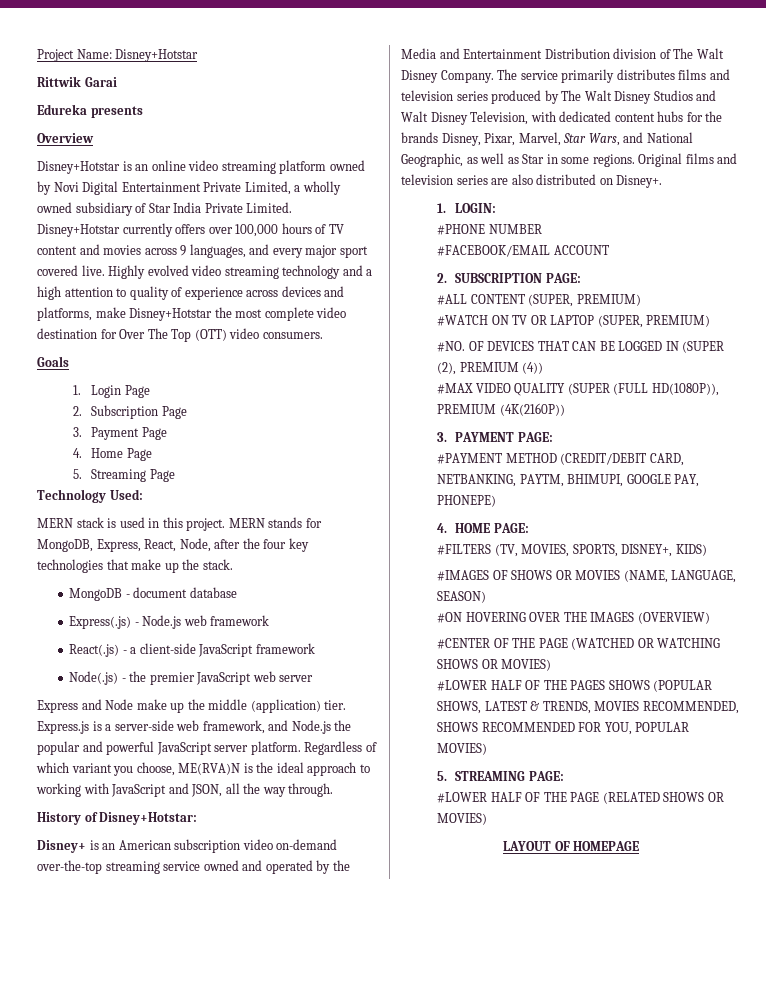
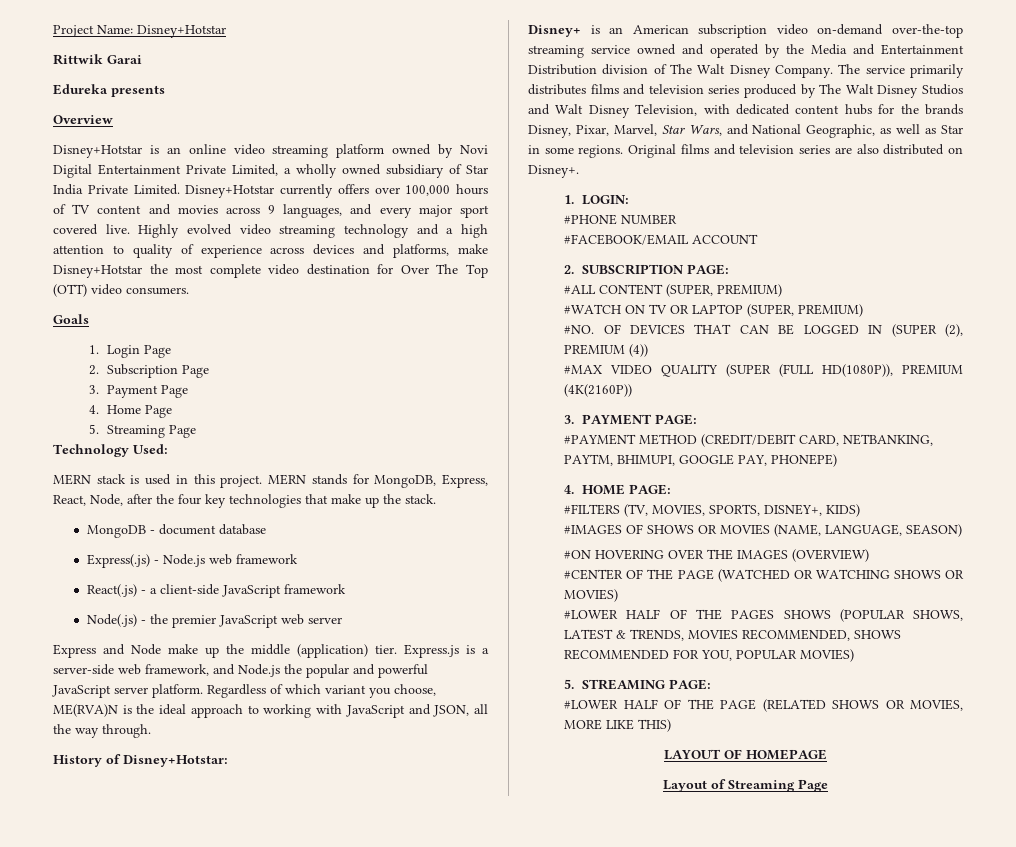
- #LOWER HALF OF THE PAGE (RELATED SHOWS OR MOVIES)
+ #LOWER HALF OF THE PAGE (RELATED SHOWS OR MOVIES, MORE LIKE THIS)
+ Layout of Streaming Page

